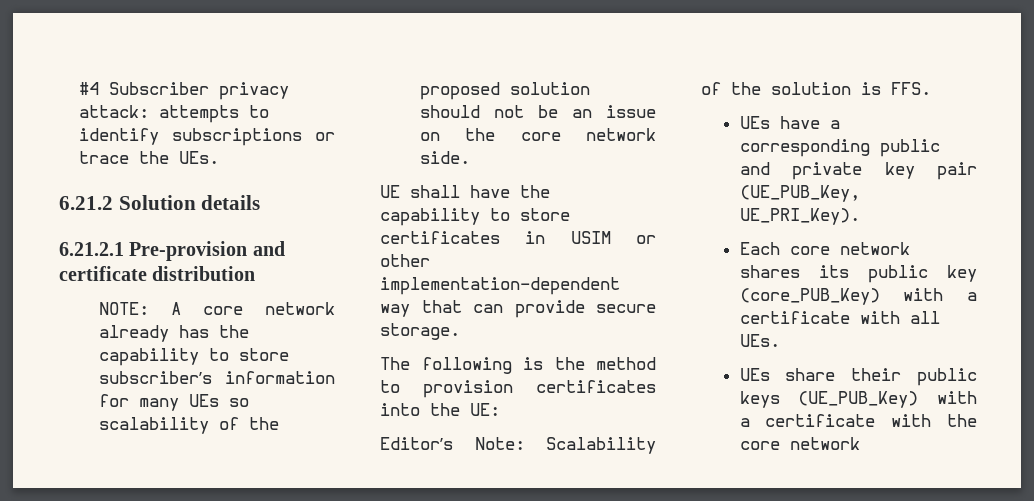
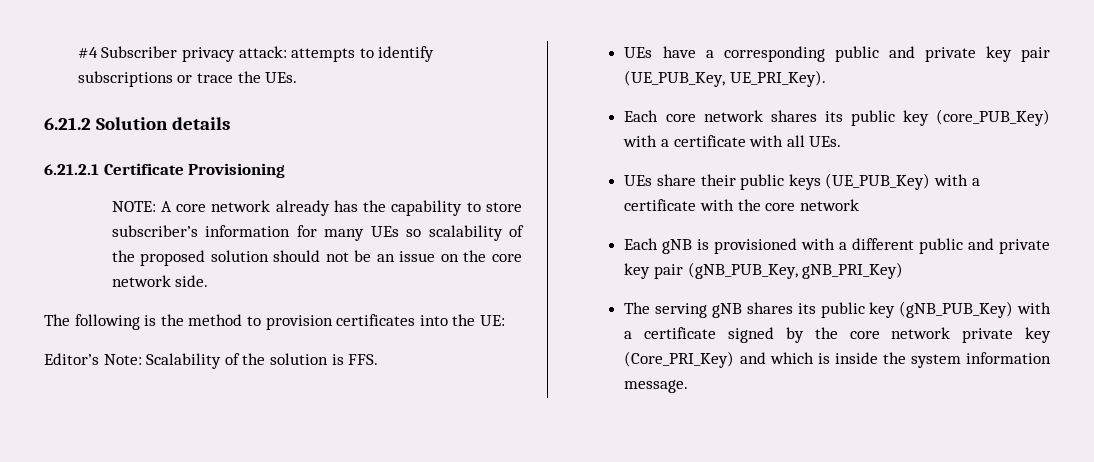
- 6.21.2.1 Pre-provision and certificate distribution
+ 6.21.2.1 Certificate Provisioning
- UE shall have the capability to store certificates in USIM or other implementation-dependent way that can provide secure storage.
+ Each gNB is provisioned with a different public and private key pair (gNB_PUB_Key, gNB_PRI_Key)
+ The serving gNB shares its public key (gNB_PUB_Key) with a certificate signed by the core network private key (Core_PRI_Key) and which is inside the system information message.

